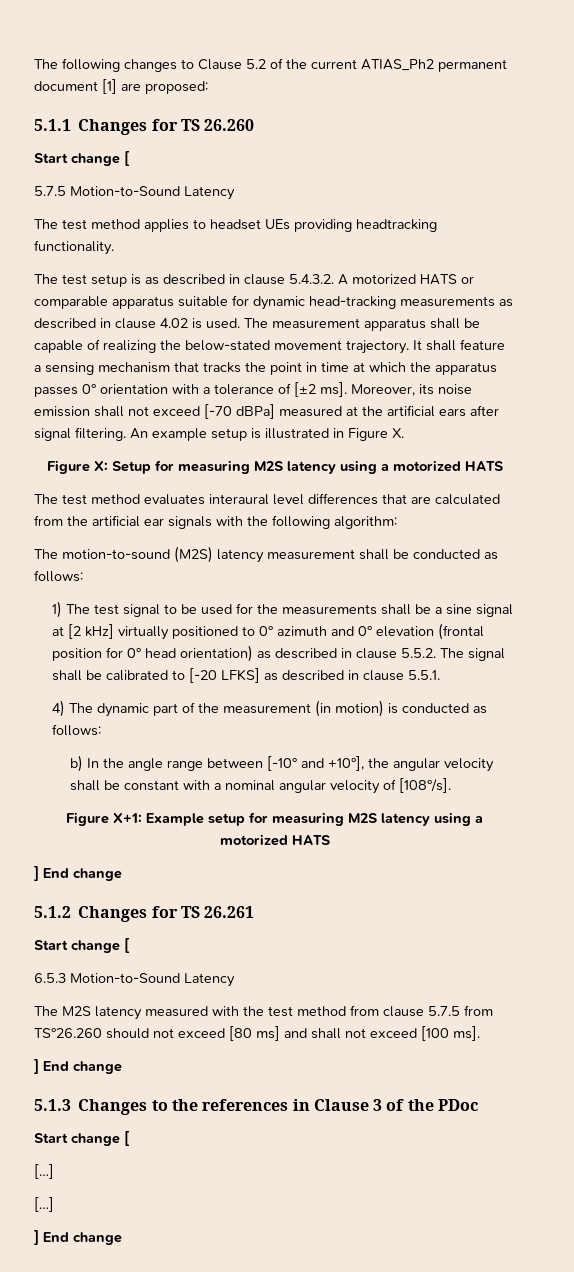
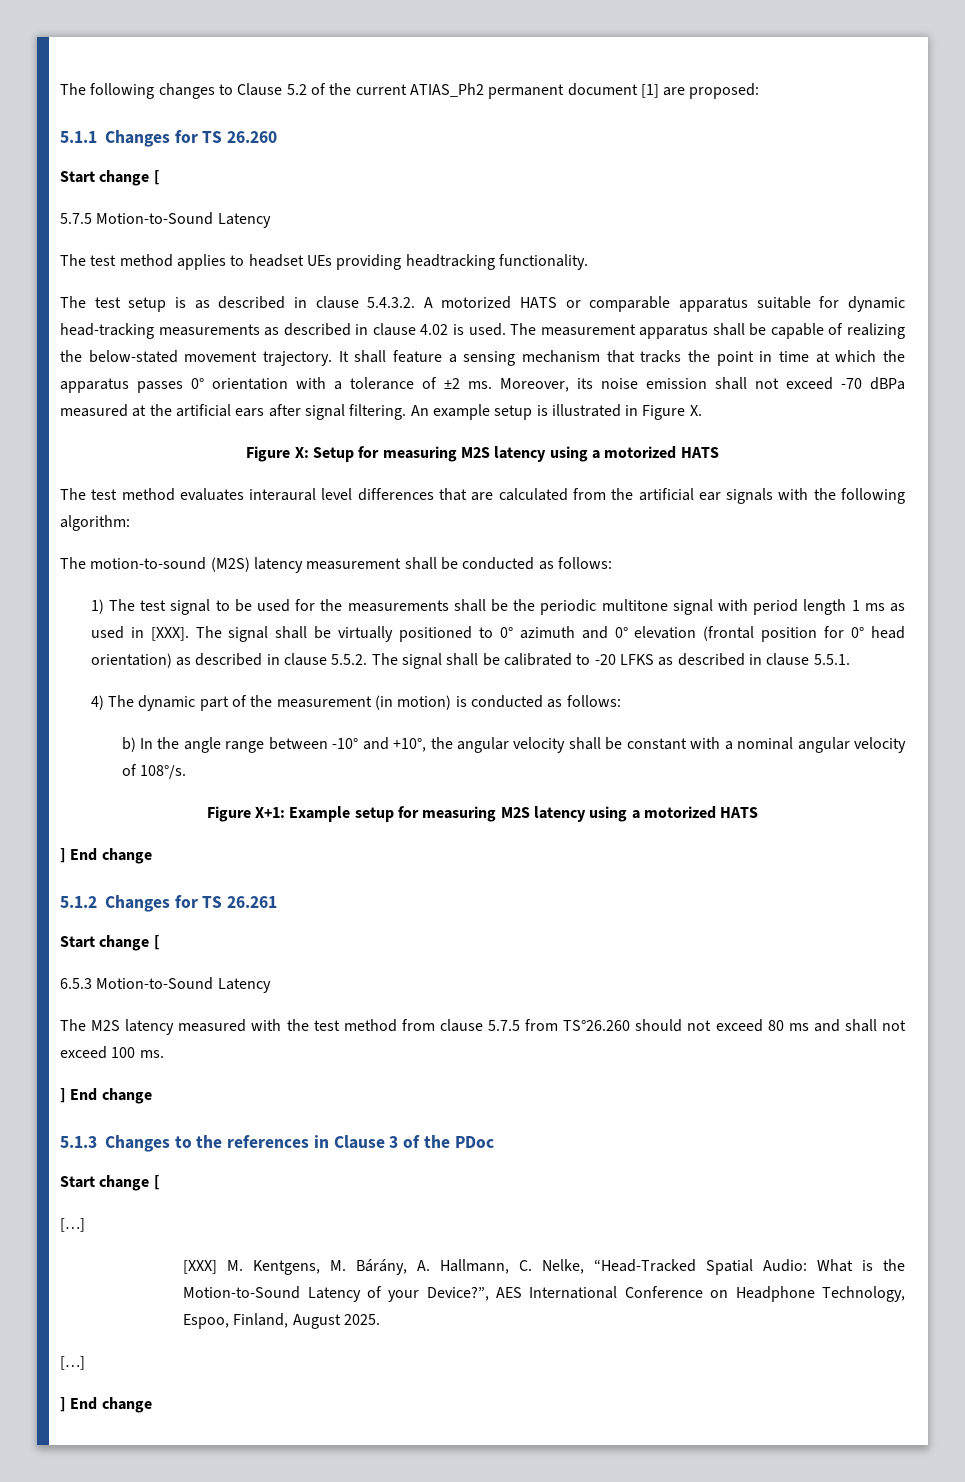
- It shall feature a sensing mechanism that tracks the point in time at which the apparatus passes 0° orientation with a tolerance of [±2 ms].
+ It shall feature a sensing mechanism that tracks the point in time at which the apparatus passes 0° orientation with a tolerance of ±2 ms.
- Moreover, its noise emission shall not exceed [-70 dBPa] measured at the artificial ears after signal filtering.
+ Moreover, its noise emission shall not exceed -70 dBPa measured at the artificial ears after signal filtering.
- 1) The test signal to be used for the measurements shall be a sine signal at [2 kHz] virtually positioned to 0° azimuth and 0° elevation (frontal position for 0° head orientation) as described in clause 5.5.2. The signal shall be calibrated to [-20 LFKS] as described in clause 5.5.1.
+ 1) The test signal to be used for the measurements shall be the periodic multitone signal with period length 1 ms as used in [XXX]. The signal shall be virtually positioned to 0° azimuth and 0° elevation (frontal position for 0° head orientation) as described in clause 5.5.2. The signal shall be calibrated to -20 LFKS as described in clause 5.5.1.
- b) In the angle range between [-10° and +10°], the angular velocity shall be constant with a nominal angular velocity of [108°/s].
+ b) In the angle range between -10° and +10°, the angular velocity shall be constant with a nominal angular velocity of 108°/s.
- The M2S latency measured with the test method from clause 5.7.5 from TS°26.260 should not exceed [80 ms] and shall not exceed [100 ms].
+ The M2S latency measured with the test method from clause 5.7.5 from TS°26.260 should not exceed 80 ms and shall not exceed 100 ms.
+ [XXX] M. Kentgens, M. Bárány, A. Hallmann, C. Nelke, “Head-Tracked Spatial Audio: What is the Motion-to-Sound Latency of your Device?”, AES International Conference on Headphone Technology, Espoo, Finland, August 2025.

